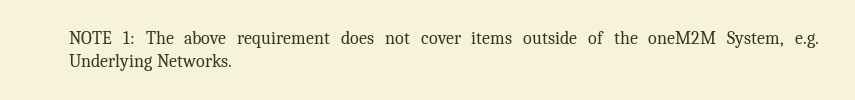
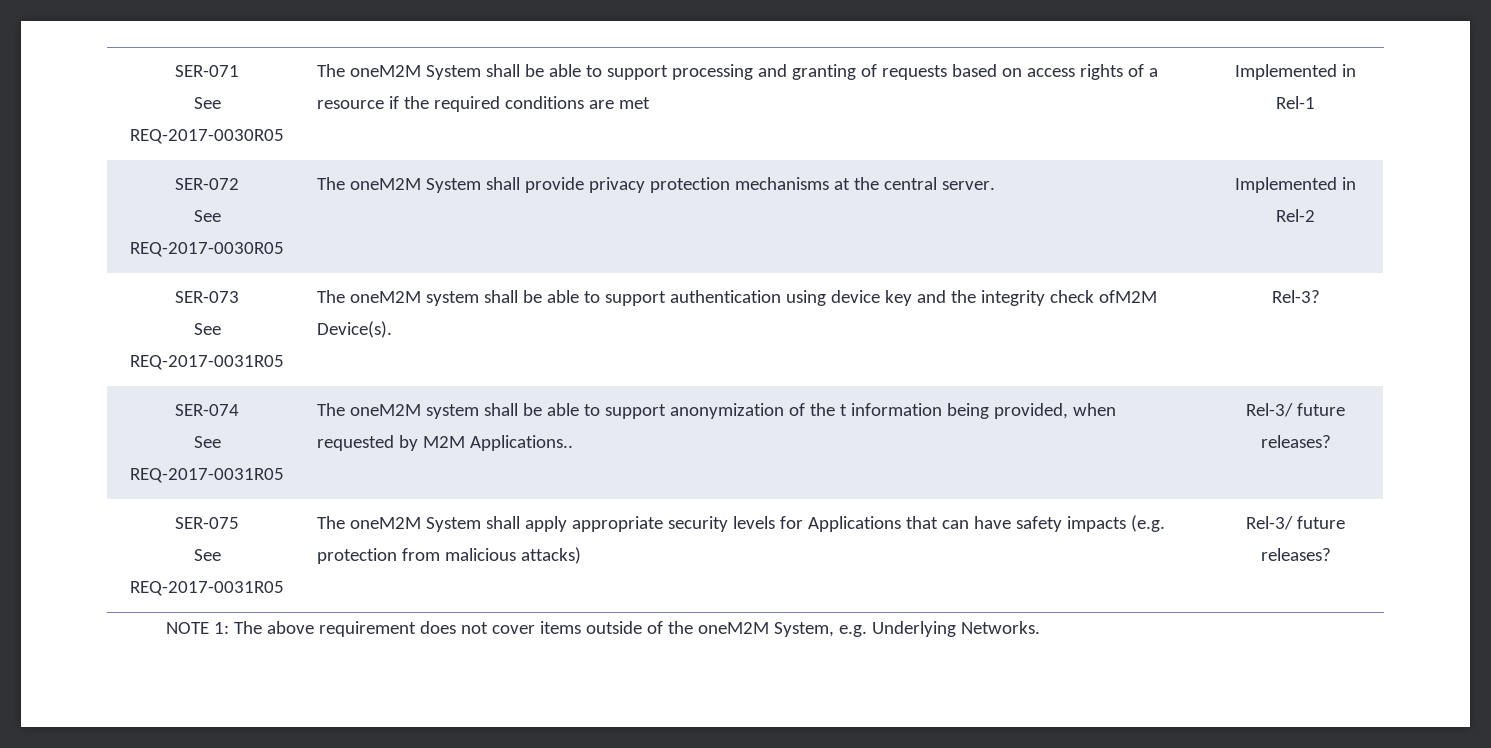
+ SER-071
+ See REQ-2017-0030R05 | The oneM2M System shall be able to support processing and granting of requests based on access rights of a resource if the required conditions are met | Implemented in Rel-1
+ SER-072
+ See REQ-2017-0030R05 | The oneM2M System shall provide privacy protection mechanisms at the central server. | Implemented in Rel-2
+ SER-073
+ See REQ-2017-0031R05 | The oneM2M system shall be able to support authentication using device key and the integrity check ofM2M Device(s). | Rel-3?
+ SER-074
+ See REQ-2017-0031R05 | The oneM2M system shall be able to support anonymization of the t information being provided, when requested by M2M Applications.. | Rel-3/ future releases?
+ SER-075
+ See REQ-2017-0031R05 | The oneM2M System shall apply appropriate security levels for Applications that can have safety impacts (e.g. protection from malicious attacks) | Rel-3/ future releases?

